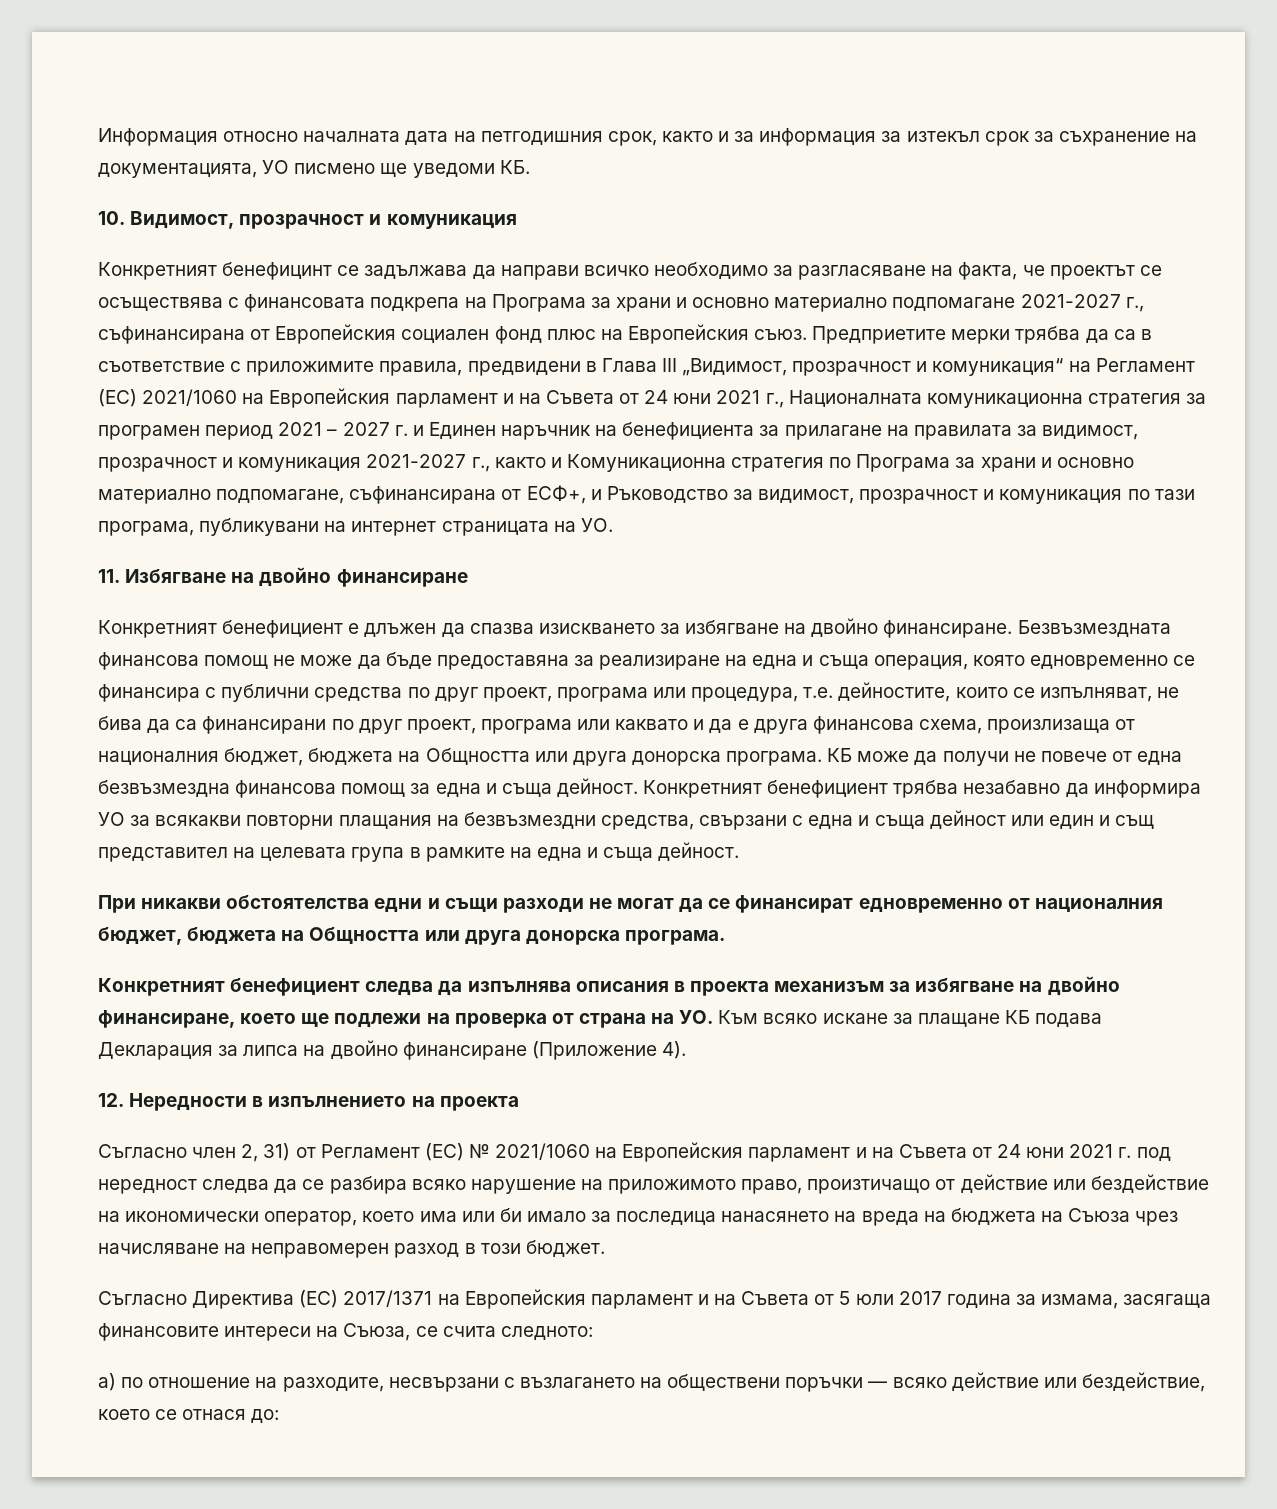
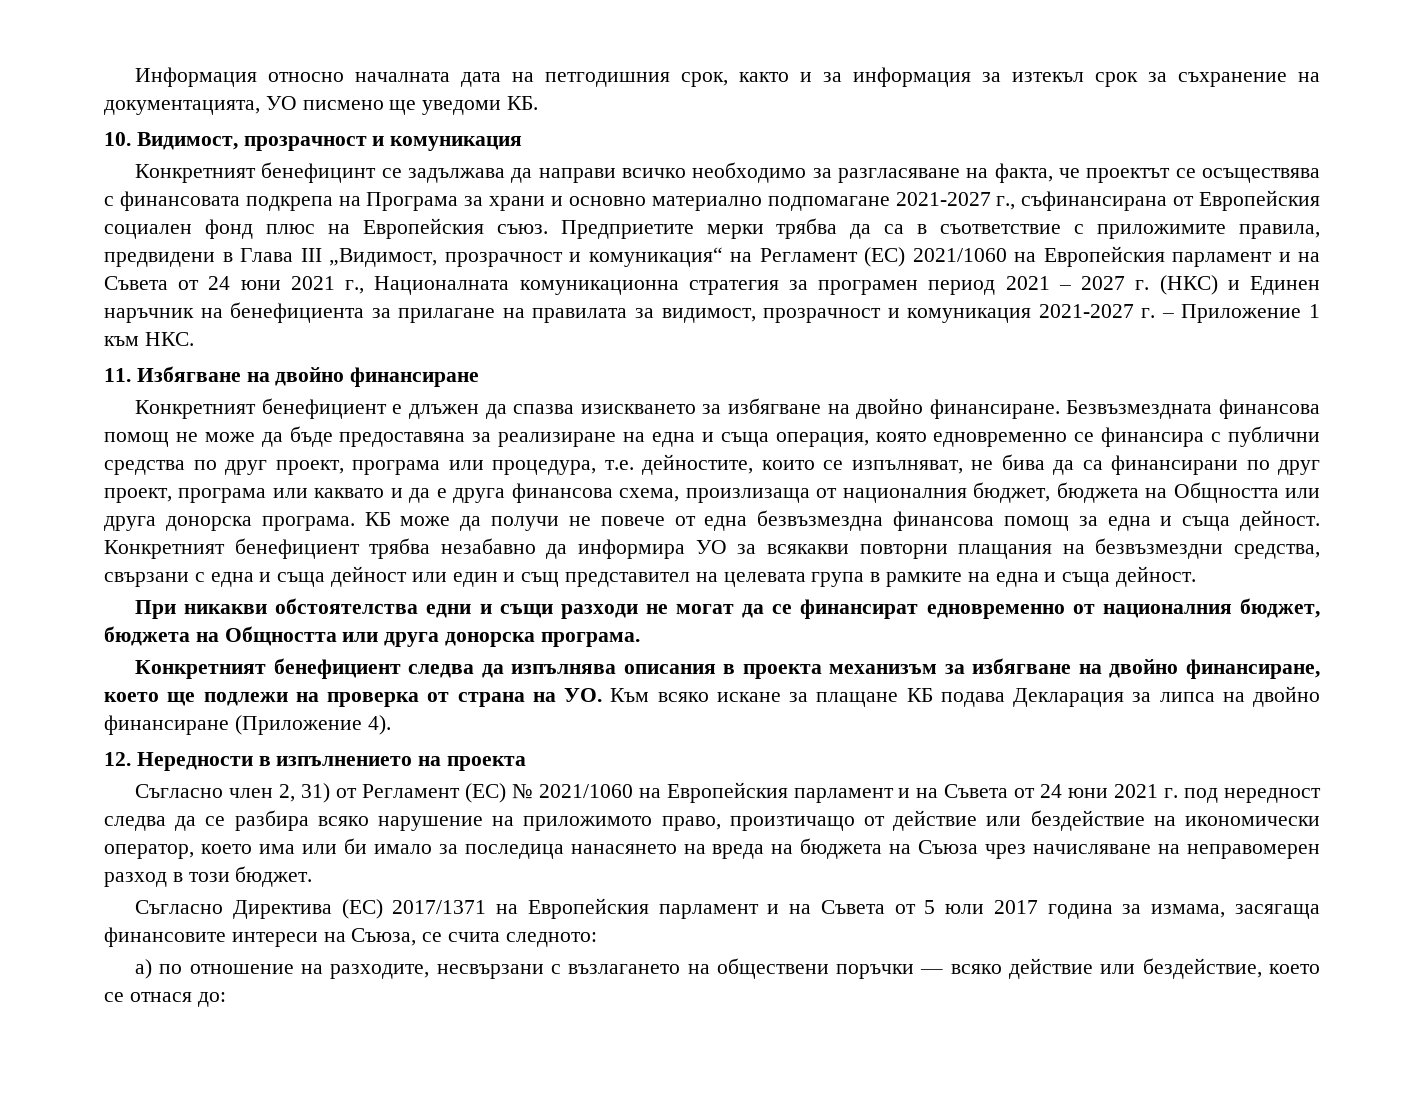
- Предприетите мерки трябва да са в съответствие с приложимите правила, предвидени в Глава III „Видимост, прозрачност и комуникация“ на Регламент (ЕС) 2021/1060 на Европейския парламент и на Съвета от 24 юни 2021 г., Националната комуникационна стратегия за програмен период 2021 – 2027 г. и Единен наръчник на бенефициента за прилагане на правилата за видимост, прозрачност и комуникация 2021-2027 г., както и Комуникационна стратегия по Програма за храни и основно материално подпомагане, съфинансирана от ЕСФ+, и Ръководство за видимост, прозрачност и комуникация по тази програма, публикувани на интернет страницата на УО.
+ Предприетите мерки трябва да са в съответствие с приложимите правила, предвидени в Глава III „Видимост, прозрачност и комуникация“ на Регламент (ЕС) 2021/1060 на Европейския парламент и на Съвета от 24 юни 2021 г., Националната комуникационна стратегия за програмен период 2021 – 2027 г. (НКС) и Единен наръчник на бенефициента за прилагане на правилата за видимост, прозрачност и комуникация 2021-2027 г. – Приложение 1 към НКС.

